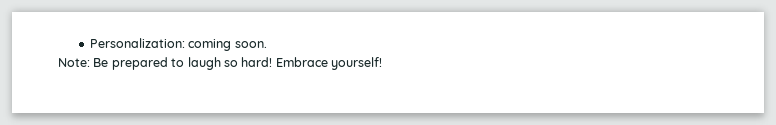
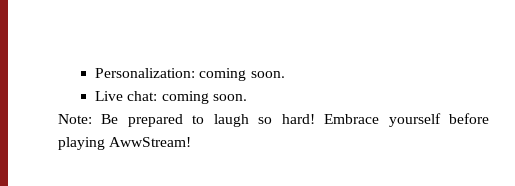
+ Live chat: coming soon.
- Embrace yourself!
+ Embrace yourself before playing AwwStream!

